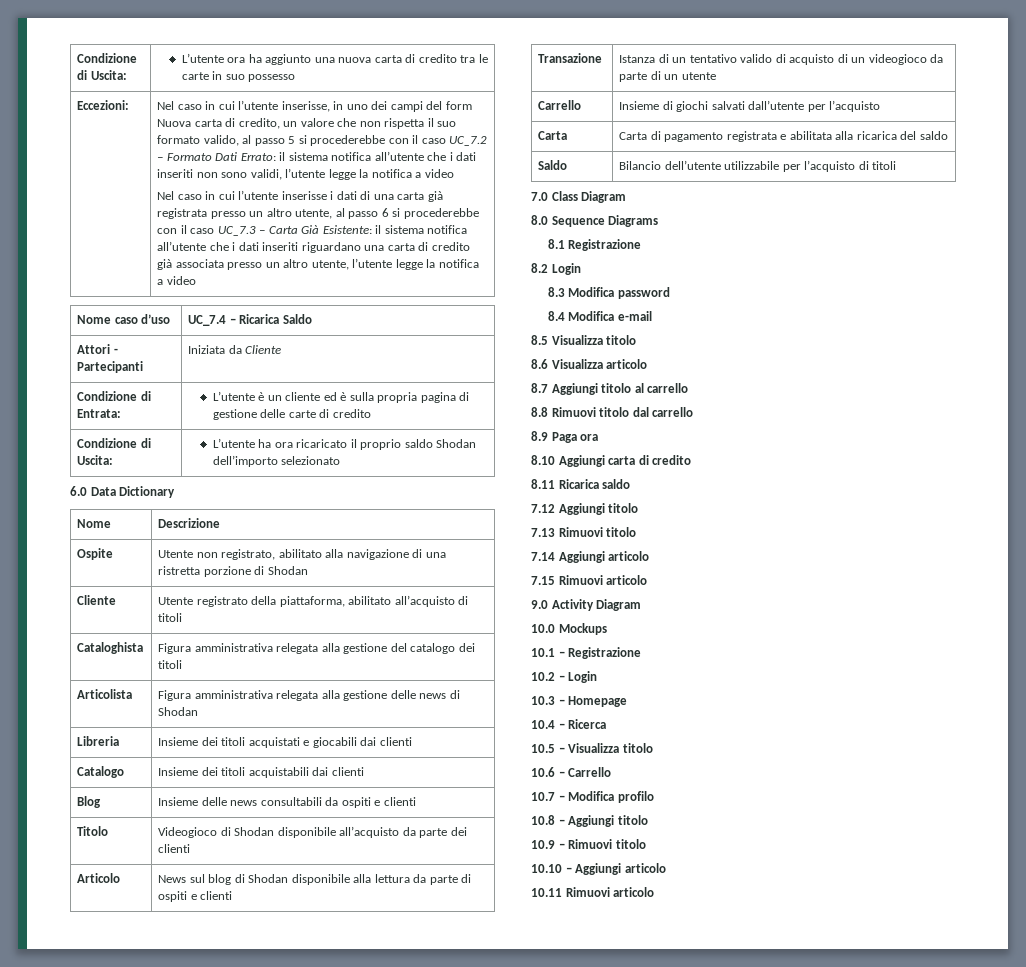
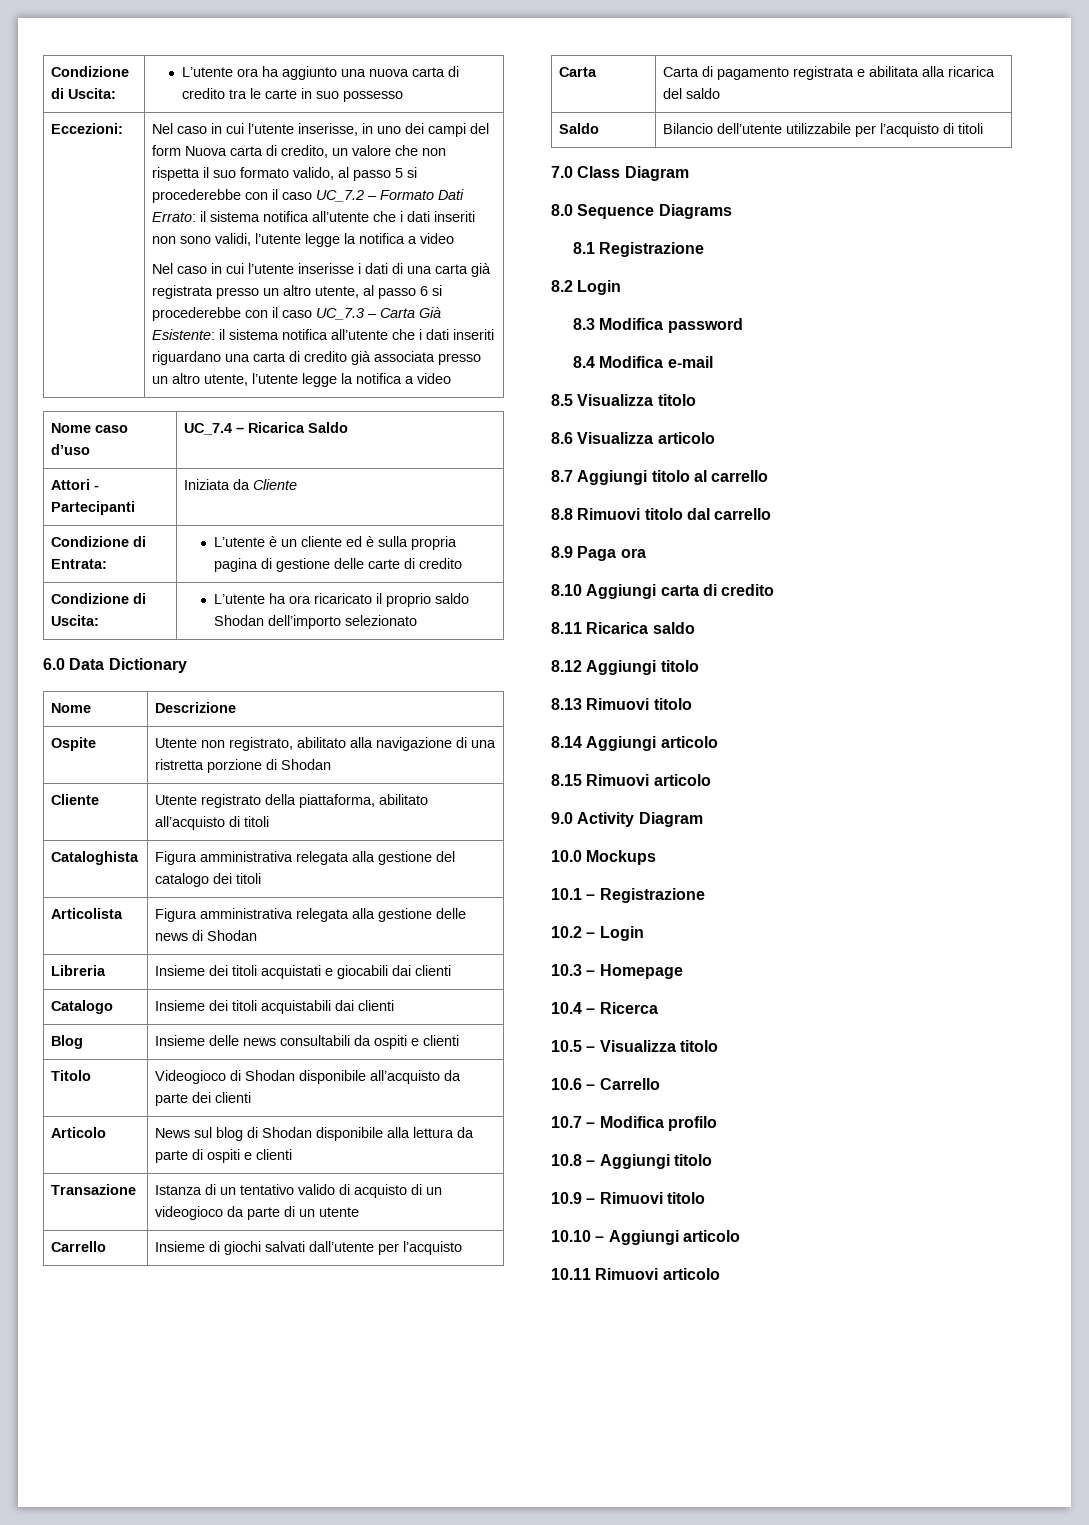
- 7.12 Aggiungi titolo
- 7.13 Rimuovi titolo
- 7.14 Aggiungi articolo
- 7.15 Rimuovi articolo
+ 8.12 Aggiungi titolo
+ 8.13 Rimuovi titolo
+ 8.14 Aggiungi articolo
+ 8.15 Rimuovi articolo

